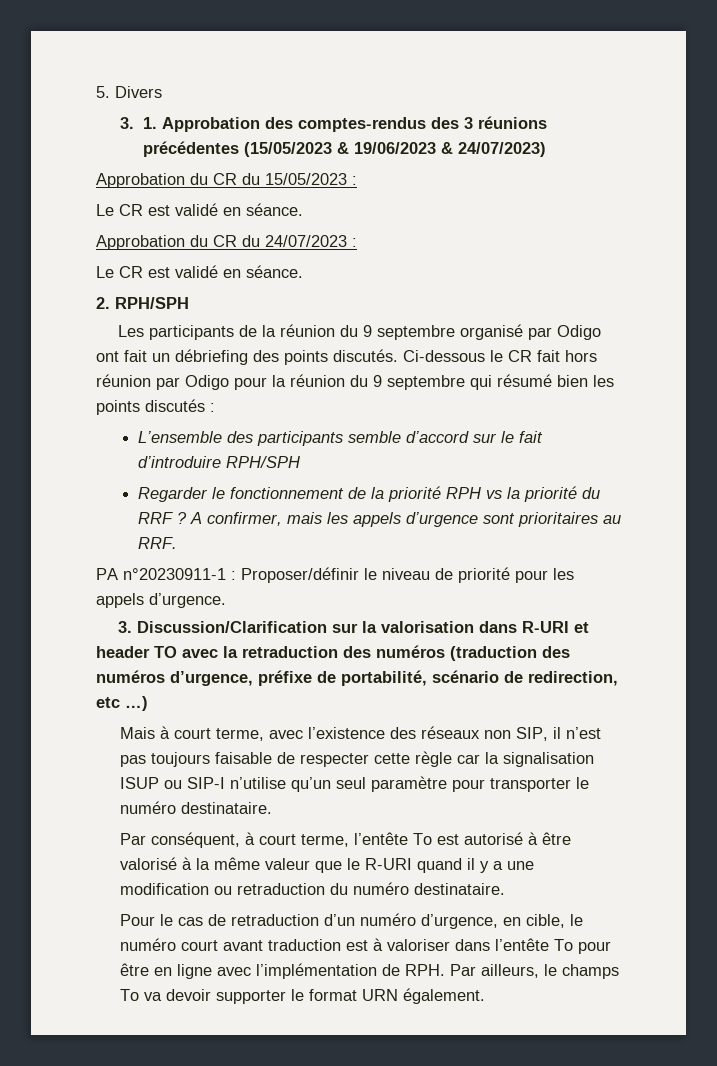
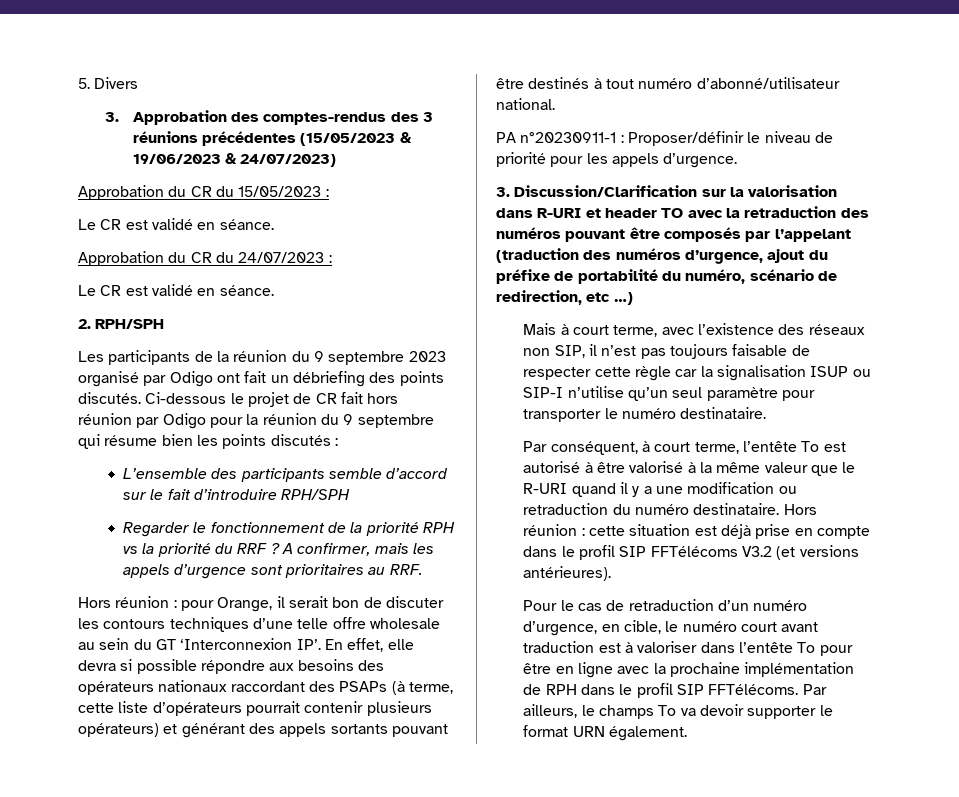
- 3. 1. Approbation des comptes-rendus des 3 réunions précédentes (15/05/2023 & 19/06/2023 & 24/07/2023)
+ 3. Approbation des comptes-rendus des 3 réunions précédentes (15/05/2023 & 19/06/2023 & 24/07/2023)
- Les participants de la réunion du 9 septembre organisé par Odigo ont fait un débriefing des points discutés.
+ Les participants de la réunion du 9 septembre 2023 organisé par Odigo ont fait un débriefing des points discutés.
- Ci-dessous le CR fait hors réunion par Odigo pour la réunion du 9 septembre qui résumé bien les points discutés :
+ Ci-dessous le projet de CR fait hors réunion par Odigo pour la réunion du 9 septembre qui résume bien les points discutés :
+ Hors réunion : pour Orange, il serait bon de discuter les contours techniques d’une telle offre wholesale au sein du GT ‘Interconnexion IP’. En effet, elle devra si possible répondre aux besoins des opérateurs nationaux raccordant des PSAPs (à terme, cette liste d’opérateurs pourrait contenir plusieurs opérateurs) et générant des appels sortants pouvant être destinés à tout numéro d’abonné/utilisateur national.
- 3. Discussion/Clarification sur la valorisation dans R-URI et header TO avec la retraduction des numéros (traduction des numéros d’urgence, préfixe de portabilité, scénario de redirection, etc …)
+ 3. Discussion/Clarification sur la valorisation dans R-URI et header TO avec la retraduction des numéros pouvant être composés par l’appelant (traduction des numéros d’urgence, ajout du préfixe de portabilité du numéro, scénario de redirection, etc …)
+ Hors réunion : cette situation est déjà prise en compte dans le profil SIP FFTélécoms V3.2 (et versions antérieures).
- Pour le cas de retraduction d’un numéro d’urgence, en cible, le numéro court avant traduction est à valoriser dans l’entête To pour être en ligne avec l’implémentation de RPH. Par ailleurs, le champs To va devoir supporter le format URN également.
+ Pour le cas de retraduction d’un numéro d’urgence, en cible, le numéro court avant traduction est à valoriser dans l’entête To pour être en ligne avec la prochaine implémentation de RPH dans le profil SIP FFTélécoms. Par ailleurs, le champs To va devoir supporter le format URN également.

